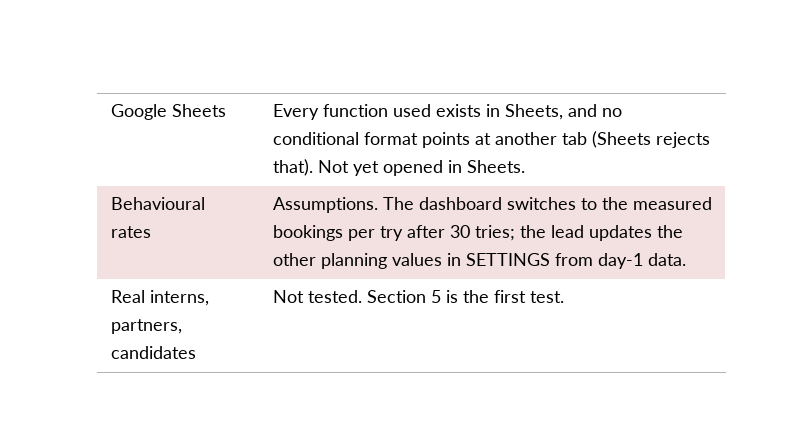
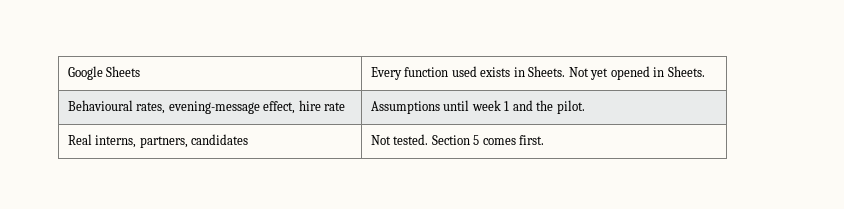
- Google Sheets | Every function used exists in Sheets, and no conditional format points at another tab (Sheets rejects that). Not yet opened in Sheets.
+ Google Sheets | Every function used exists in Sheets. Not yet opened in Sheets.
- Behavioural rates | Assumptions. The dashboard switches to the measured bookings per try after 30 tries; the lead updates the other planning values in SETTINGS from day-1 data.
+ Behavioural rates, evening-message effect, hire rate | Assumptions until week 1 and the pilot.
- Real interns, partners, candidates | Not tested. Section 5 is the first test.
+ Real interns, partners, candidates | Not tested. Section 5 comes first.

